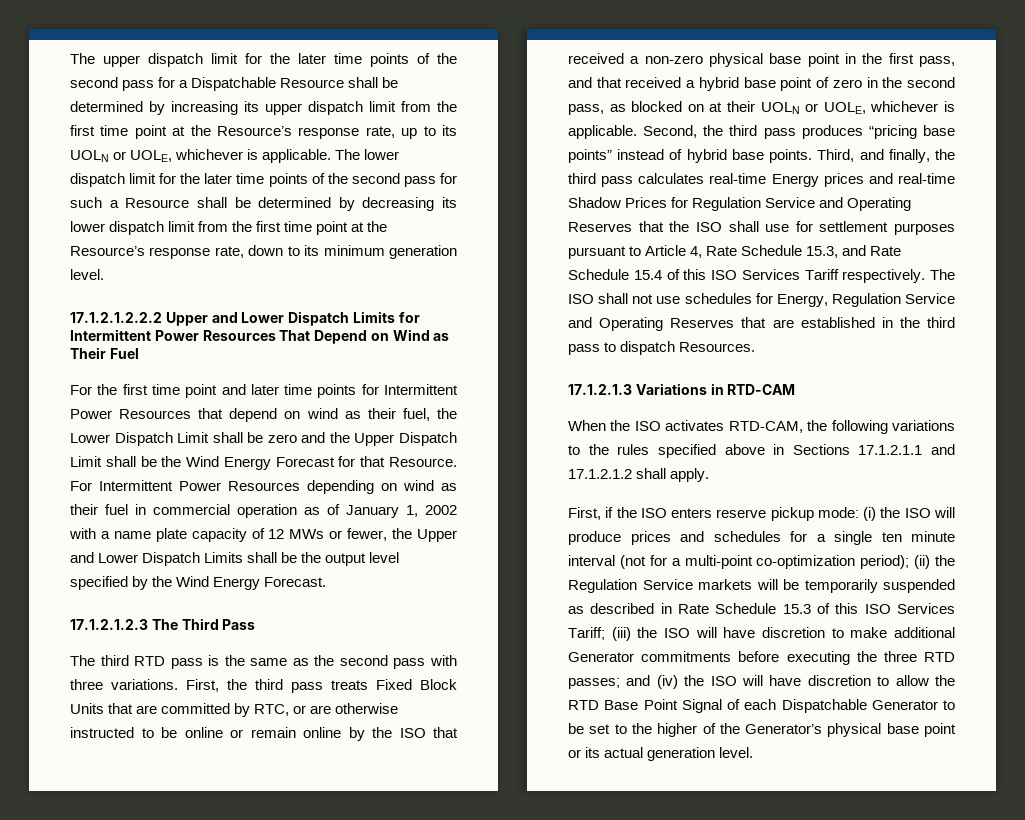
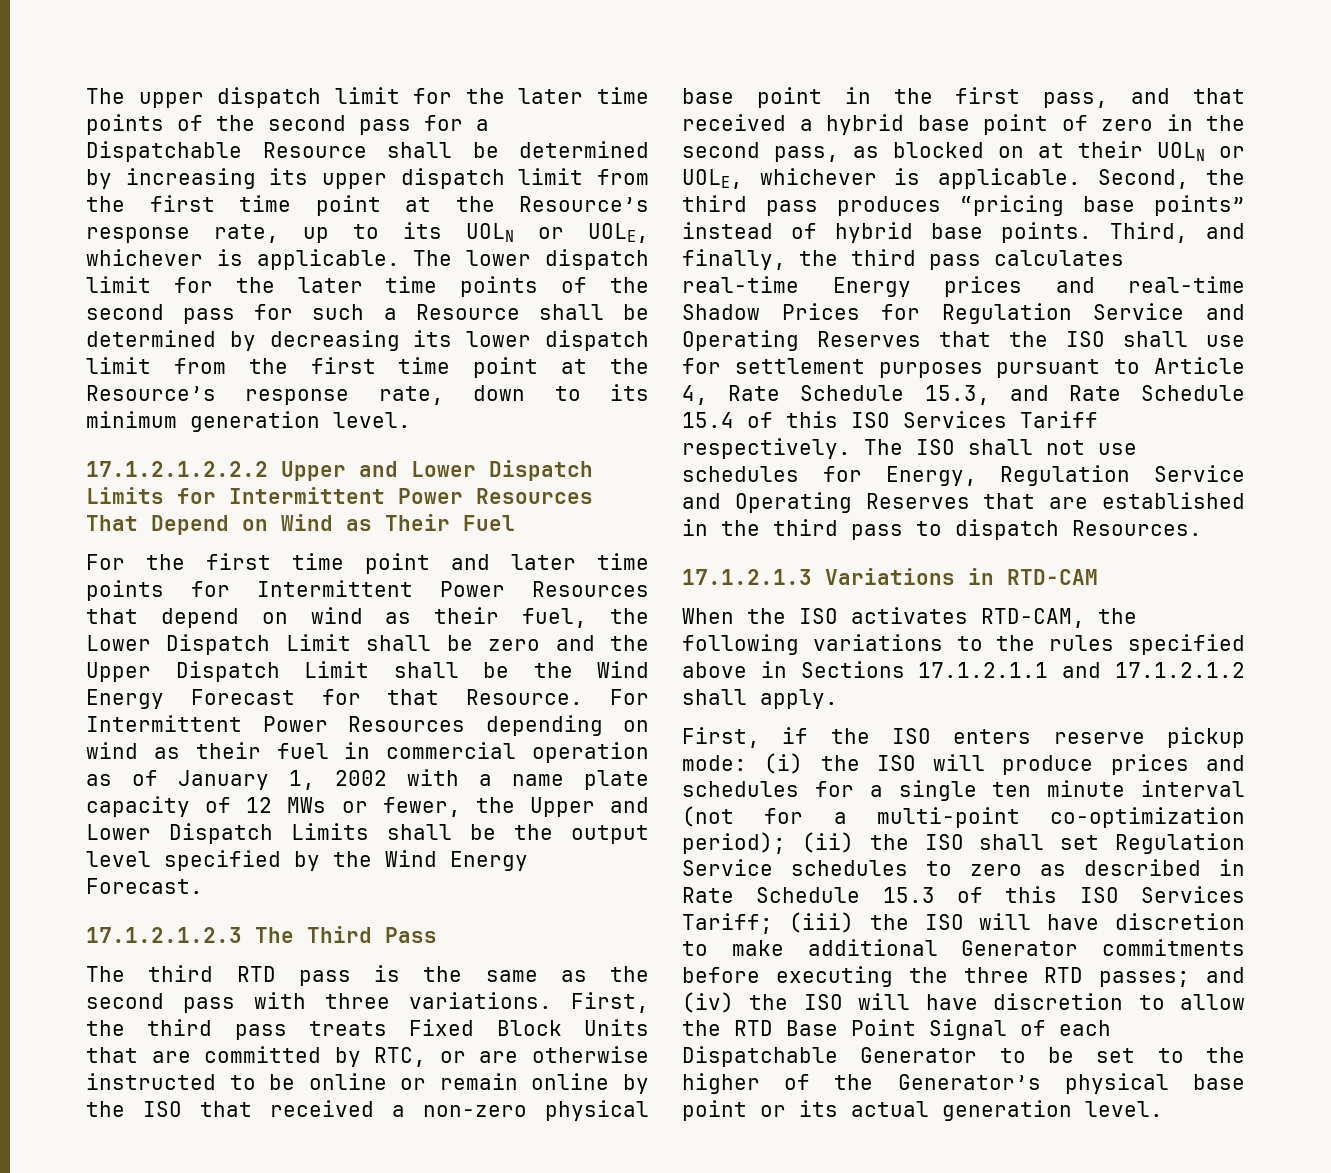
- (ii) the Regulation Service markets will be temporarily suspended as described in Rate Schedule 15.3 of this ISO Services Tariff;
+ (ii) the ISO shall set Regulation Service schedules to zero as described in Rate Schedule 15.3 of this ISO Services Tariff;

